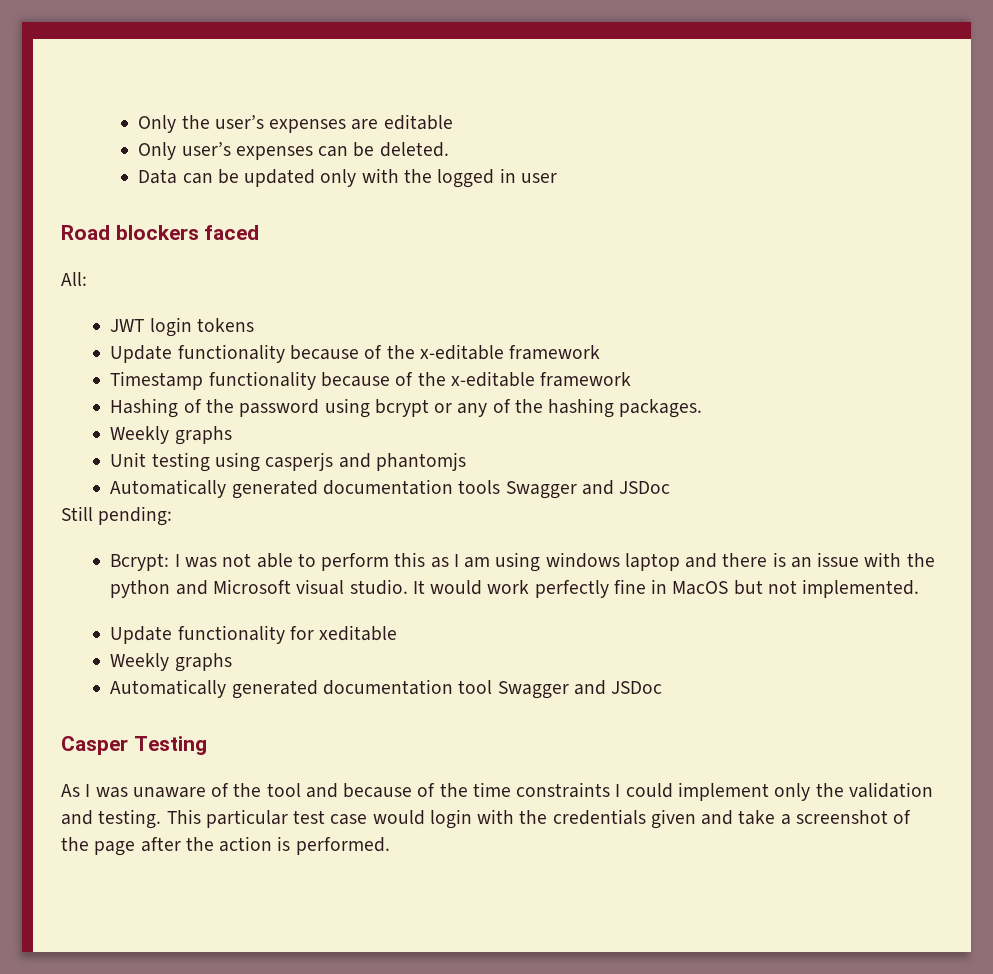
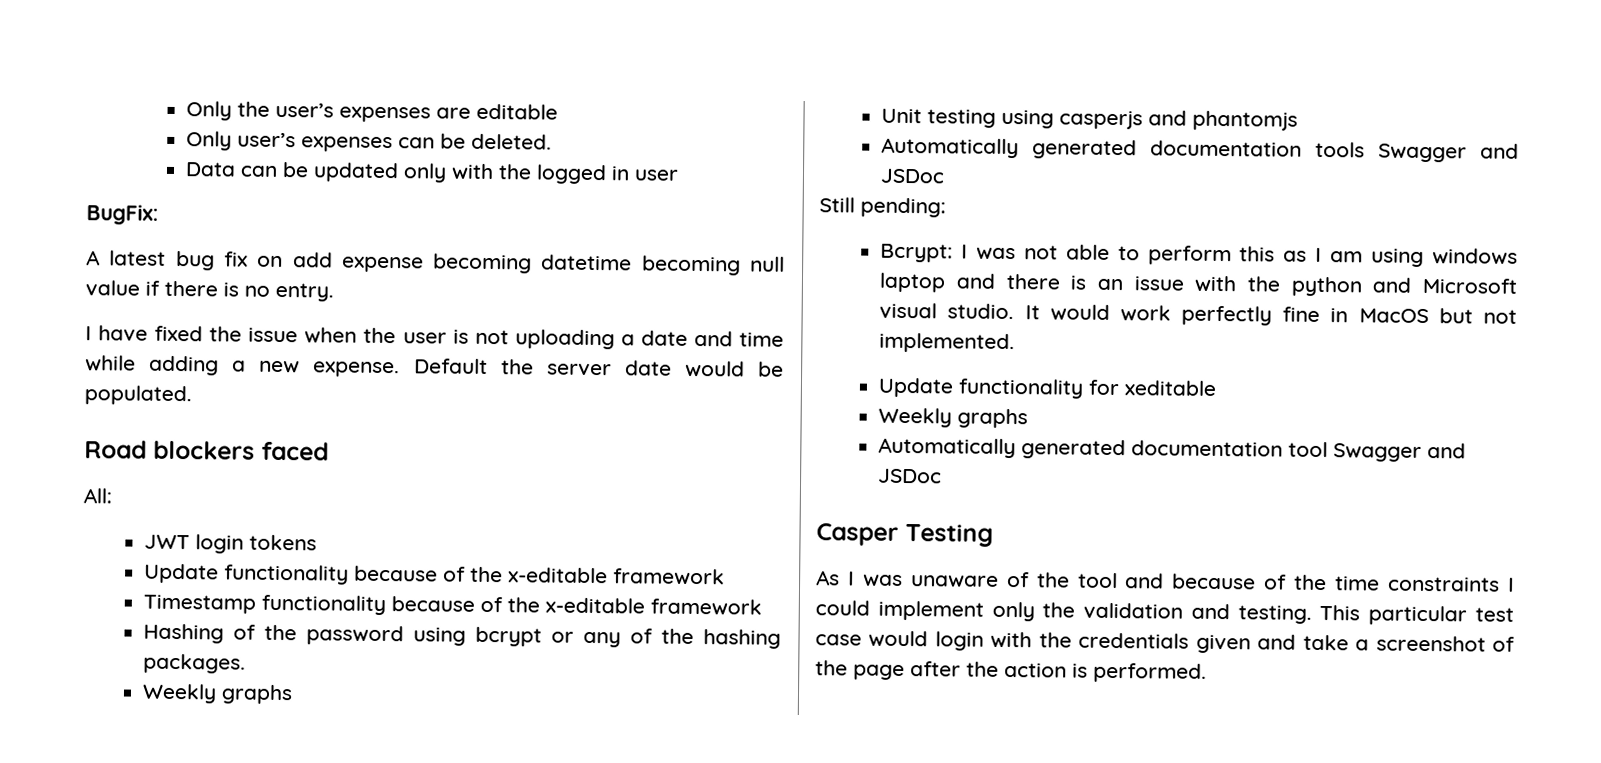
+ BugFix:
+ A latest bug fix on add expense becoming datetime becoming null value if there is no entry.
+ I have fixed the issue when the user is not uploading a date and time while adding a new expense. Default the server date would be populated.

